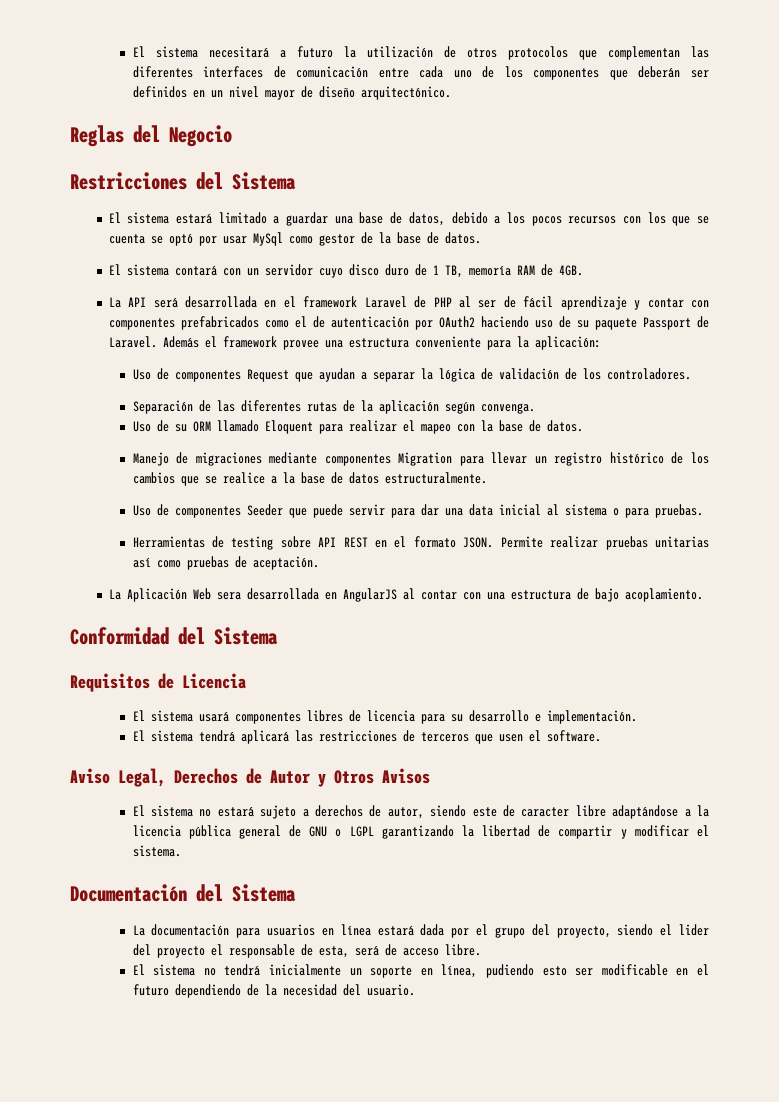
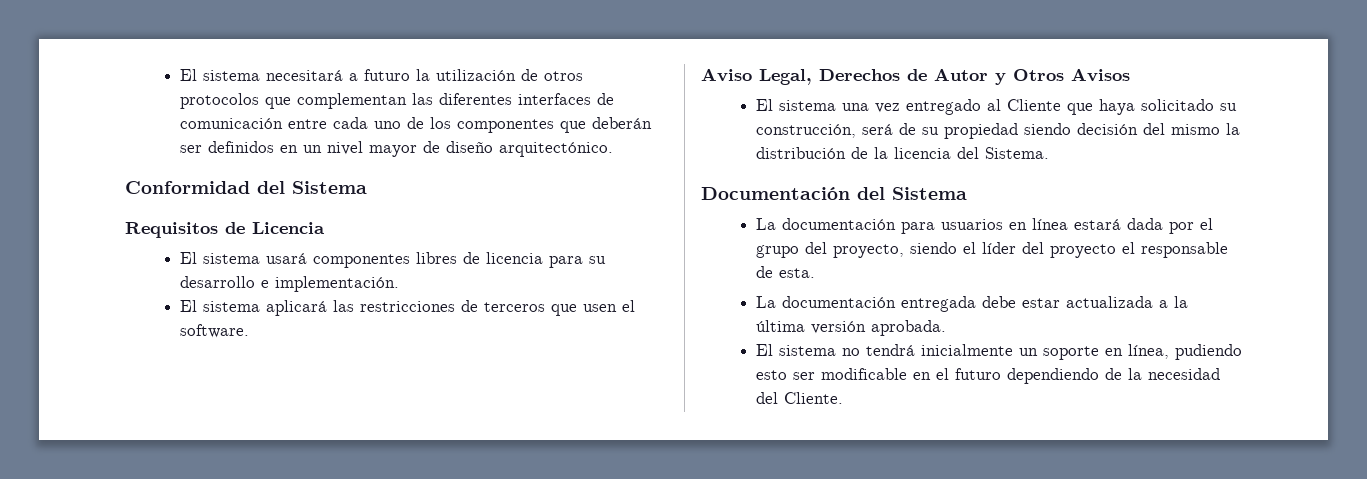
- Reglas del Negocio
- Restricciones del Sistema
- El sistema estará limitado a guardar una base de datos, debido a los pocos recursos con los que se cuenta se optó por usar MySql como gestor de la base de datos.
- El sistema contará con un servidor cuyo disco duro de 1 TB, memoría RAM de 4GB.
- La API será desarrollada en el framework Laravel de PHP al ser de fácil aprendizaje y contar con componentes prefabricados como el de autenticación por OAuth2 haciendo uso de su paquete Passport de Laravel. Además el framework provee una estructura conveniente para la aplicación:
- Uso de componentes Request que ayudan a separar la lógica de validación de los controladores.
- Separación de las diferentes rutas de la aplicación según convenga.
- Uso de su ORM llamado Eloquent para realizar el mapeo con la base de datos.
- Manejo de migraciones mediante componentes Migration para llevar un registro histórico de los cambios que se realice a la base de datos estructuralmente.
- Uso de componentes Seeder que puede servir para dar una data inicial al sistema o para pruebas.
- Herramientas de testing sobre API REST en el formato JSON. Permite realizar pruebas unitarias así como pruebas de aceptación.
- La Aplicación Web sera desarrollada en AngularJS al contar con una estructura de bajo acoplamiento.
- El sistema tendrá aplicará las restricciones de terceros que usen el software.
+ El sistema aplicará las restricciones de terceros que usen el software.
- El sistema no estará sujeto a derechos de autor, siendo este de caracter libre adaptándose a la licencia pública general de GNU o LGPL garantizando la libertad de compartir y modificar el sistema.
+ El sistema una vez entregado al Cliente que haya solicitado su construcción, será de su propiedad siendo decisión del mismo la distribución de la licencia del Sistema.
- La documentación para usuarios en línea estará dada por el grupo del proyecto, siendo el lider del proyecto el responsable de esta, será de acceso libre.
+ La documentación para usuarios en línea estará dada por el grupo del proyecto, siendo el líder del proyecto el responsable de esta.
+ La documentación entregada debe estar actualizada a la última versión aprobada.
- El sistema no tendrá inicialmente un soporte en línea, pudiendo esto ser modificable en el futuro dependiendo de la necesidad del usuario.
+ El sistema no tendrá inicialmente un soporte en línea, pudiendo esto ser modificable en el futuro dependiendo de la necesidad del Cliente.

